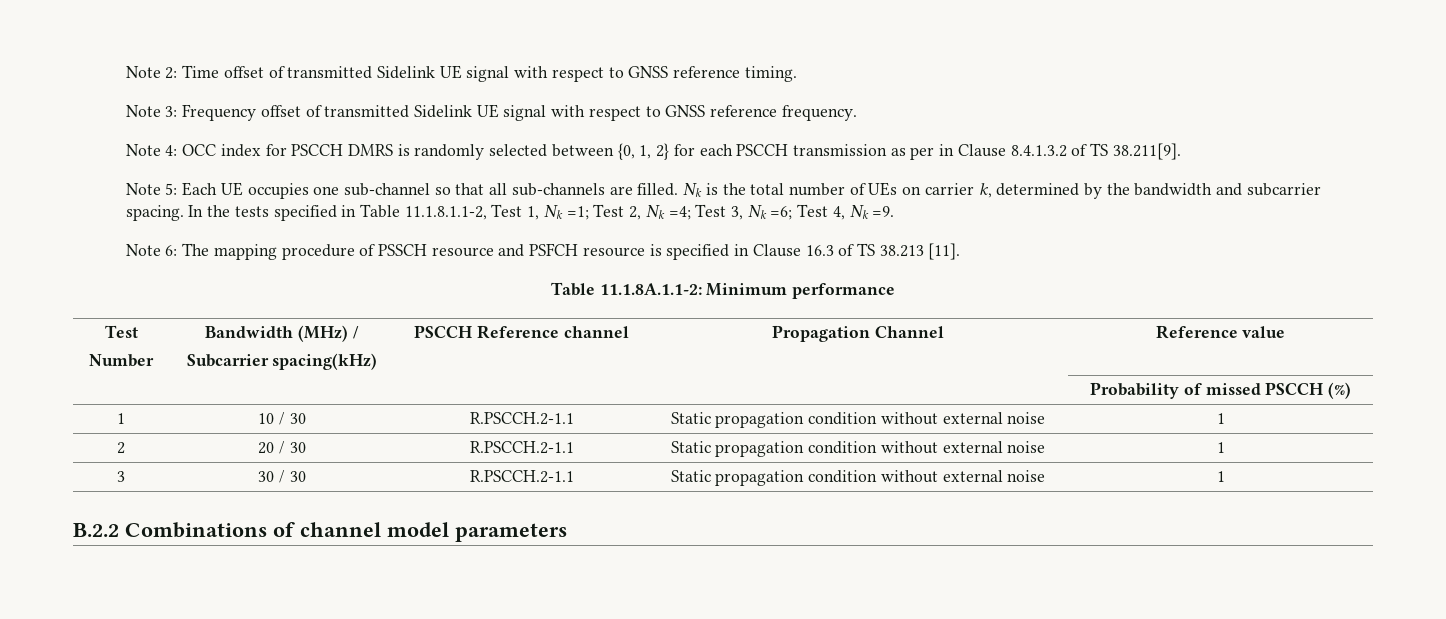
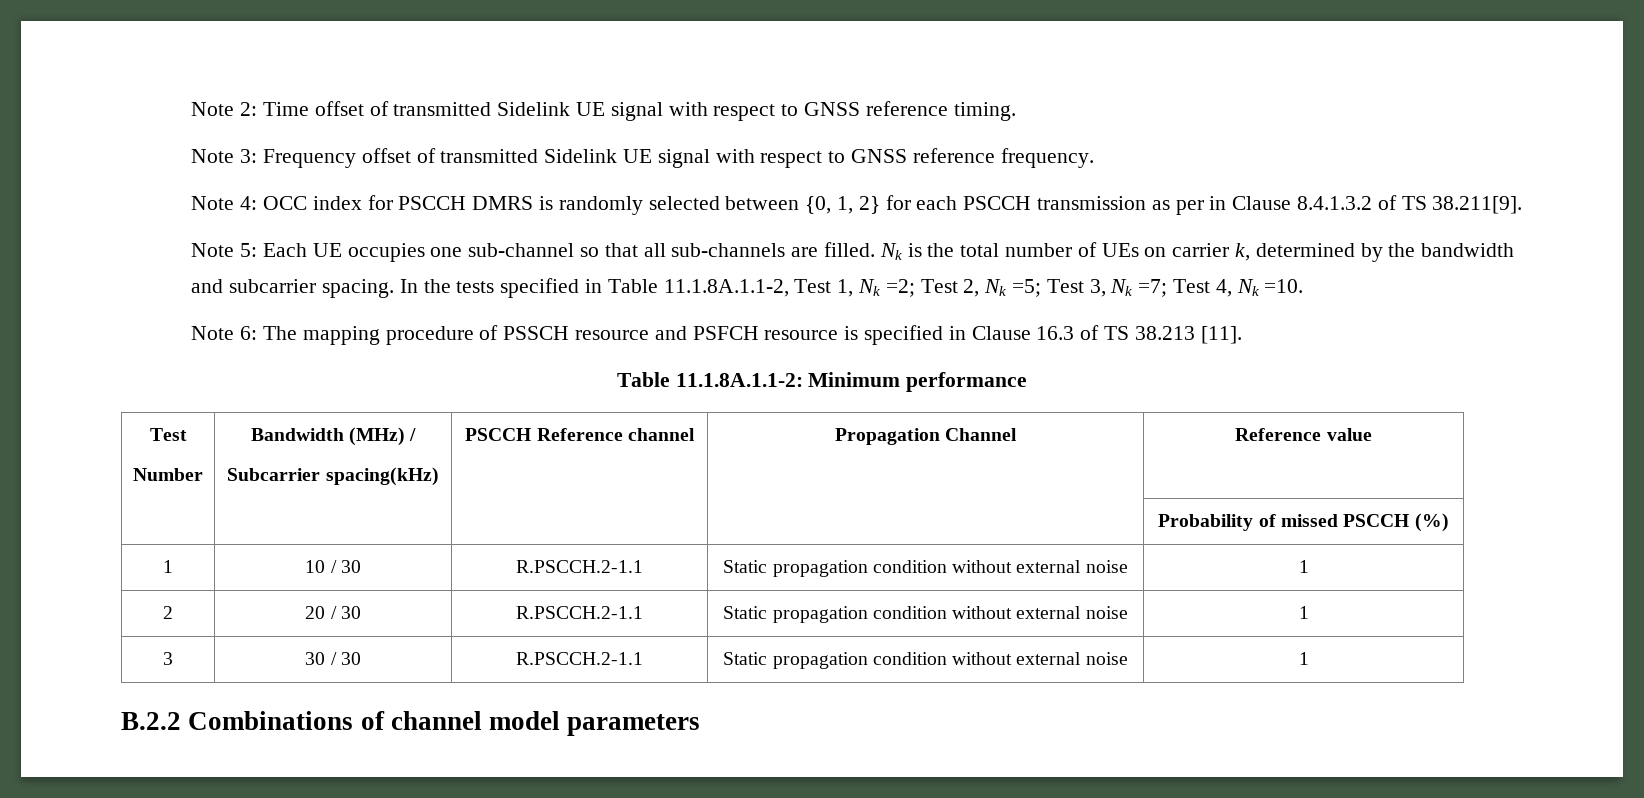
- In the tests specified in Table 11.1.8.1.1-2, Test 1, Nk =1; Test 2, Nk =4; Test 3, Nk =6; Test 4, Nk =9.
+ In the tests specified in Table 11.1.8A.1.1-2, Test 1, Nk =2; Test 2, Nk =5; Test 3, Nk =7; Test 4, Nk =10.

